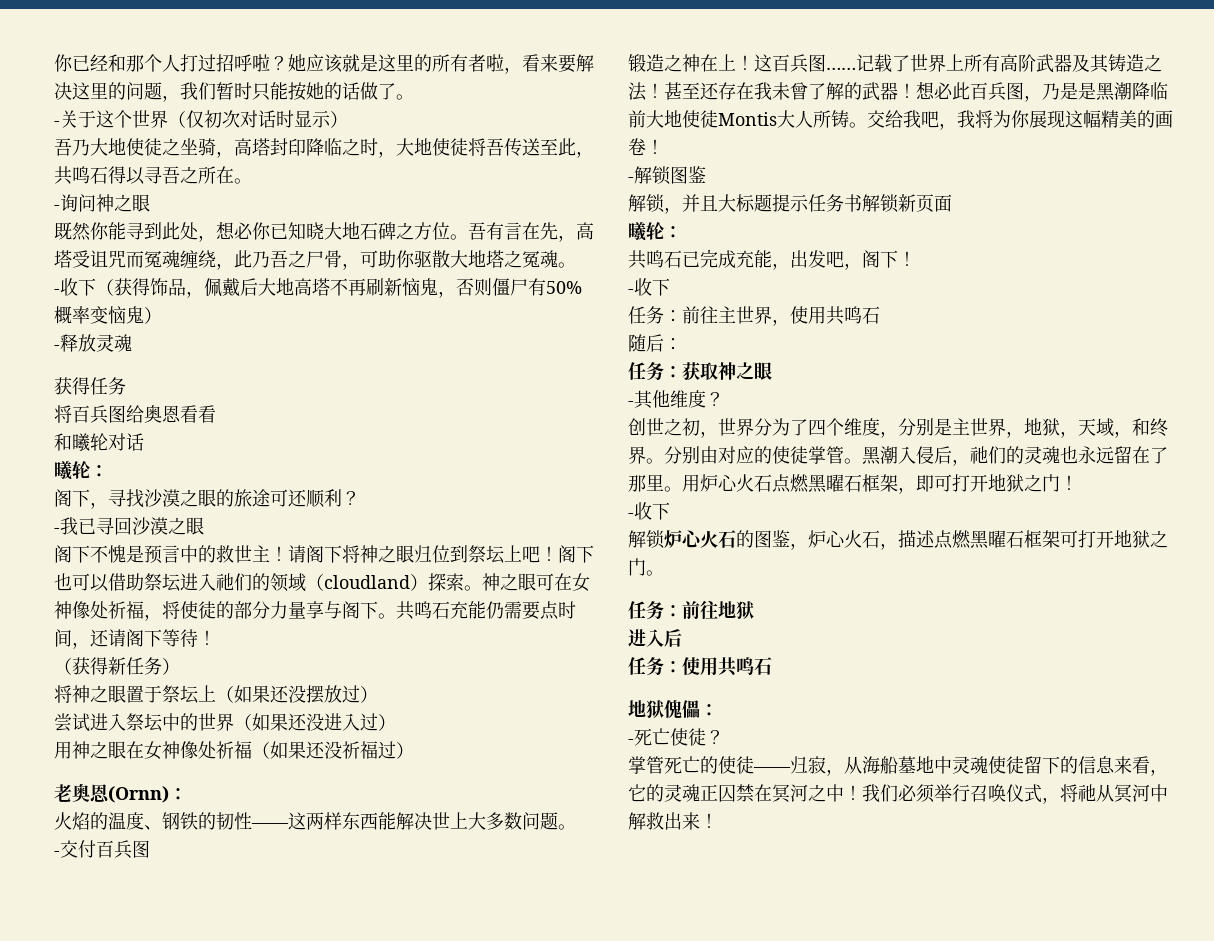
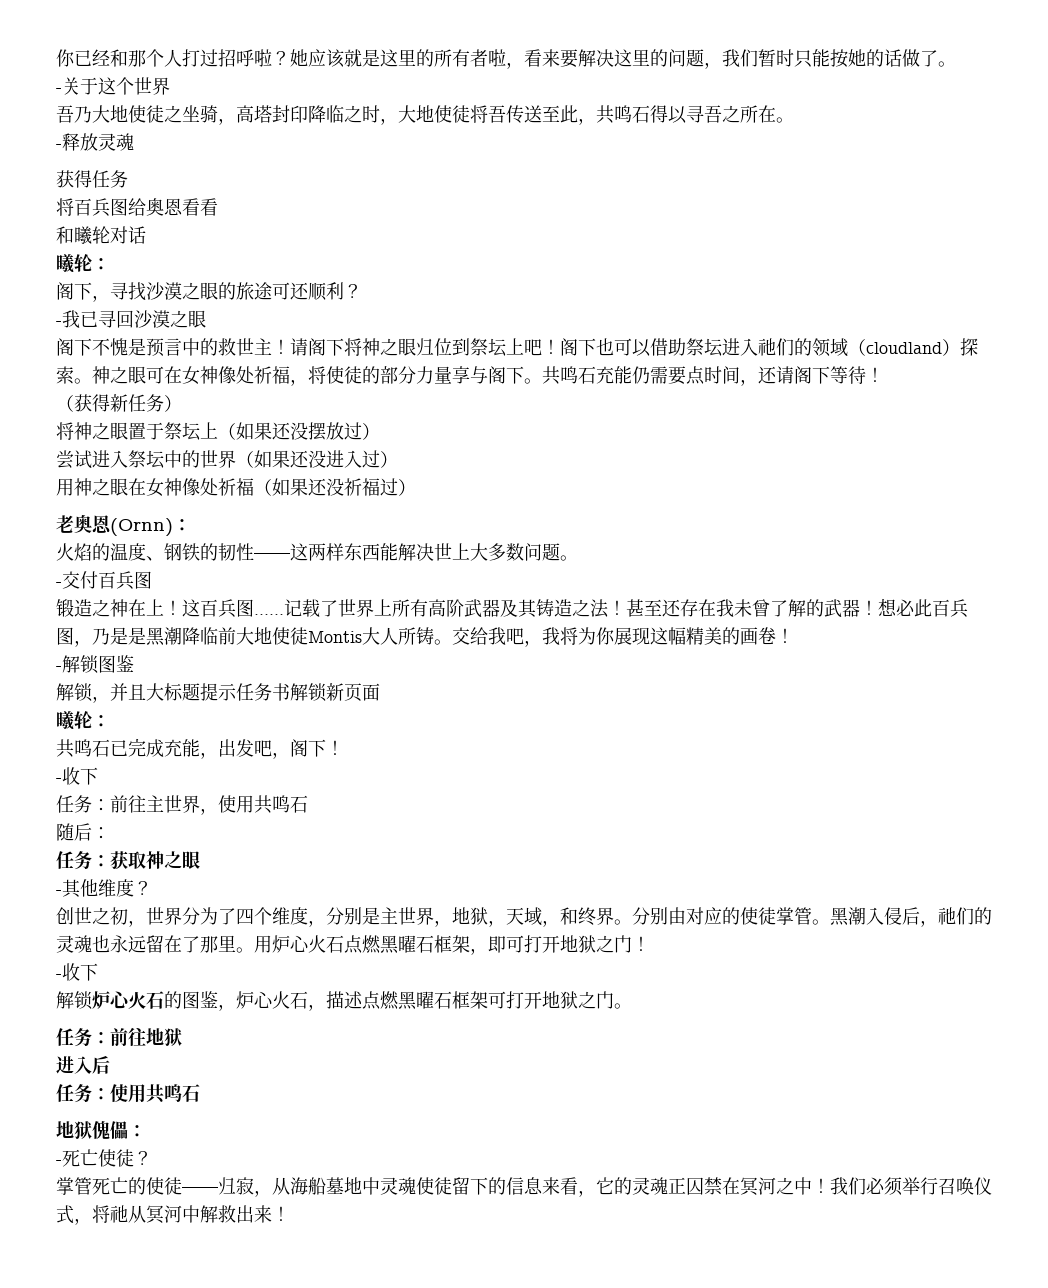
- -关于这个世界（仅初次对话时显示）
+ -关于这个世界
- -询问神之眼
- 既然你能寻到此处，想必你已知晓大地石碑之方位。吾有言在先，高塔受诅咒而冤魂缠绕，此乃吾之尸骨，可助你驱散大地塔之冤魂。
- -收下（获得饰品，佩戴后大地高塔不再刷新恼鬼，否则僵尸有50%概率变恼鬼）

